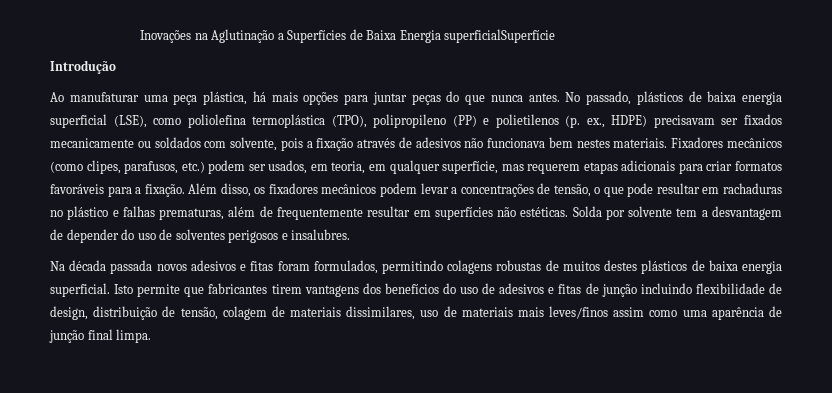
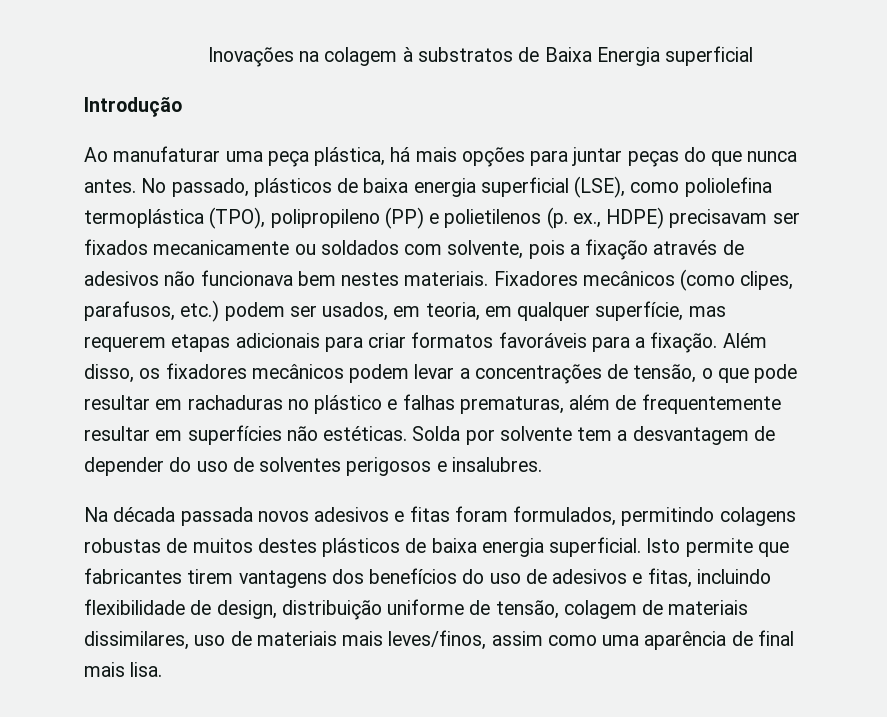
- Inovações na Aglutinação a Superfícies de Baixa Energia superficialSuperfície
+ Inovações na colagem à substratos de Baixa Energia superficial
- Isto permite que fabricantes tirem vantagens dos benefícios do uso de adesivos e fitas de junção incluindo flexibilidade de design, distribuição de tensão, colagem de materiais dissimilares, uso de materiais mais leves/finos assim como uma aparência de junção final limpa.
+ Isto permite que fabricantes tirem vantagens dos benefícios do uso de adesivos e fitas, incluindo flexibilidade de design, distribuição uniforme de tensão, colagem de materiais dissimilares, uso de materiais mais leves/finos, assim como uma aparência de final mais lisa.

